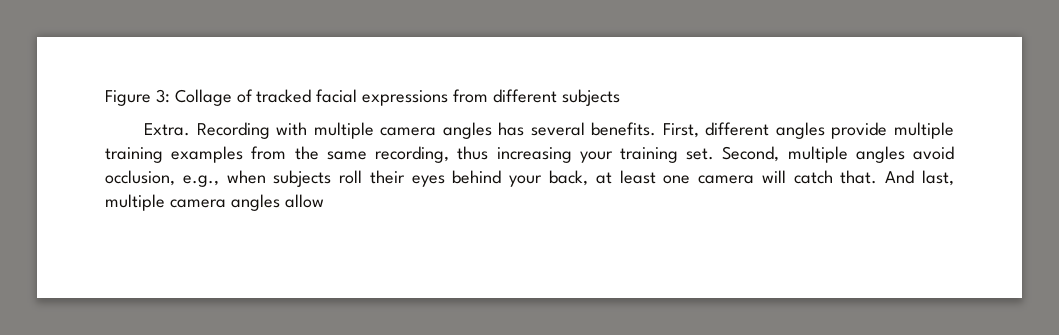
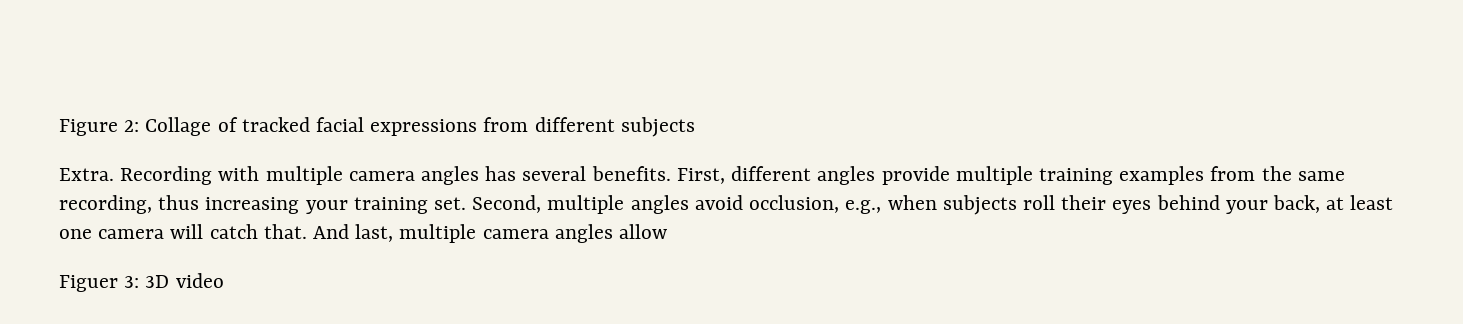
- Figure 3: Collage of tracked facial expressions from different subjects
+ Figure 2: Collage of tracked facial expressions from different subjects
+ Figuer 3: 3D video

